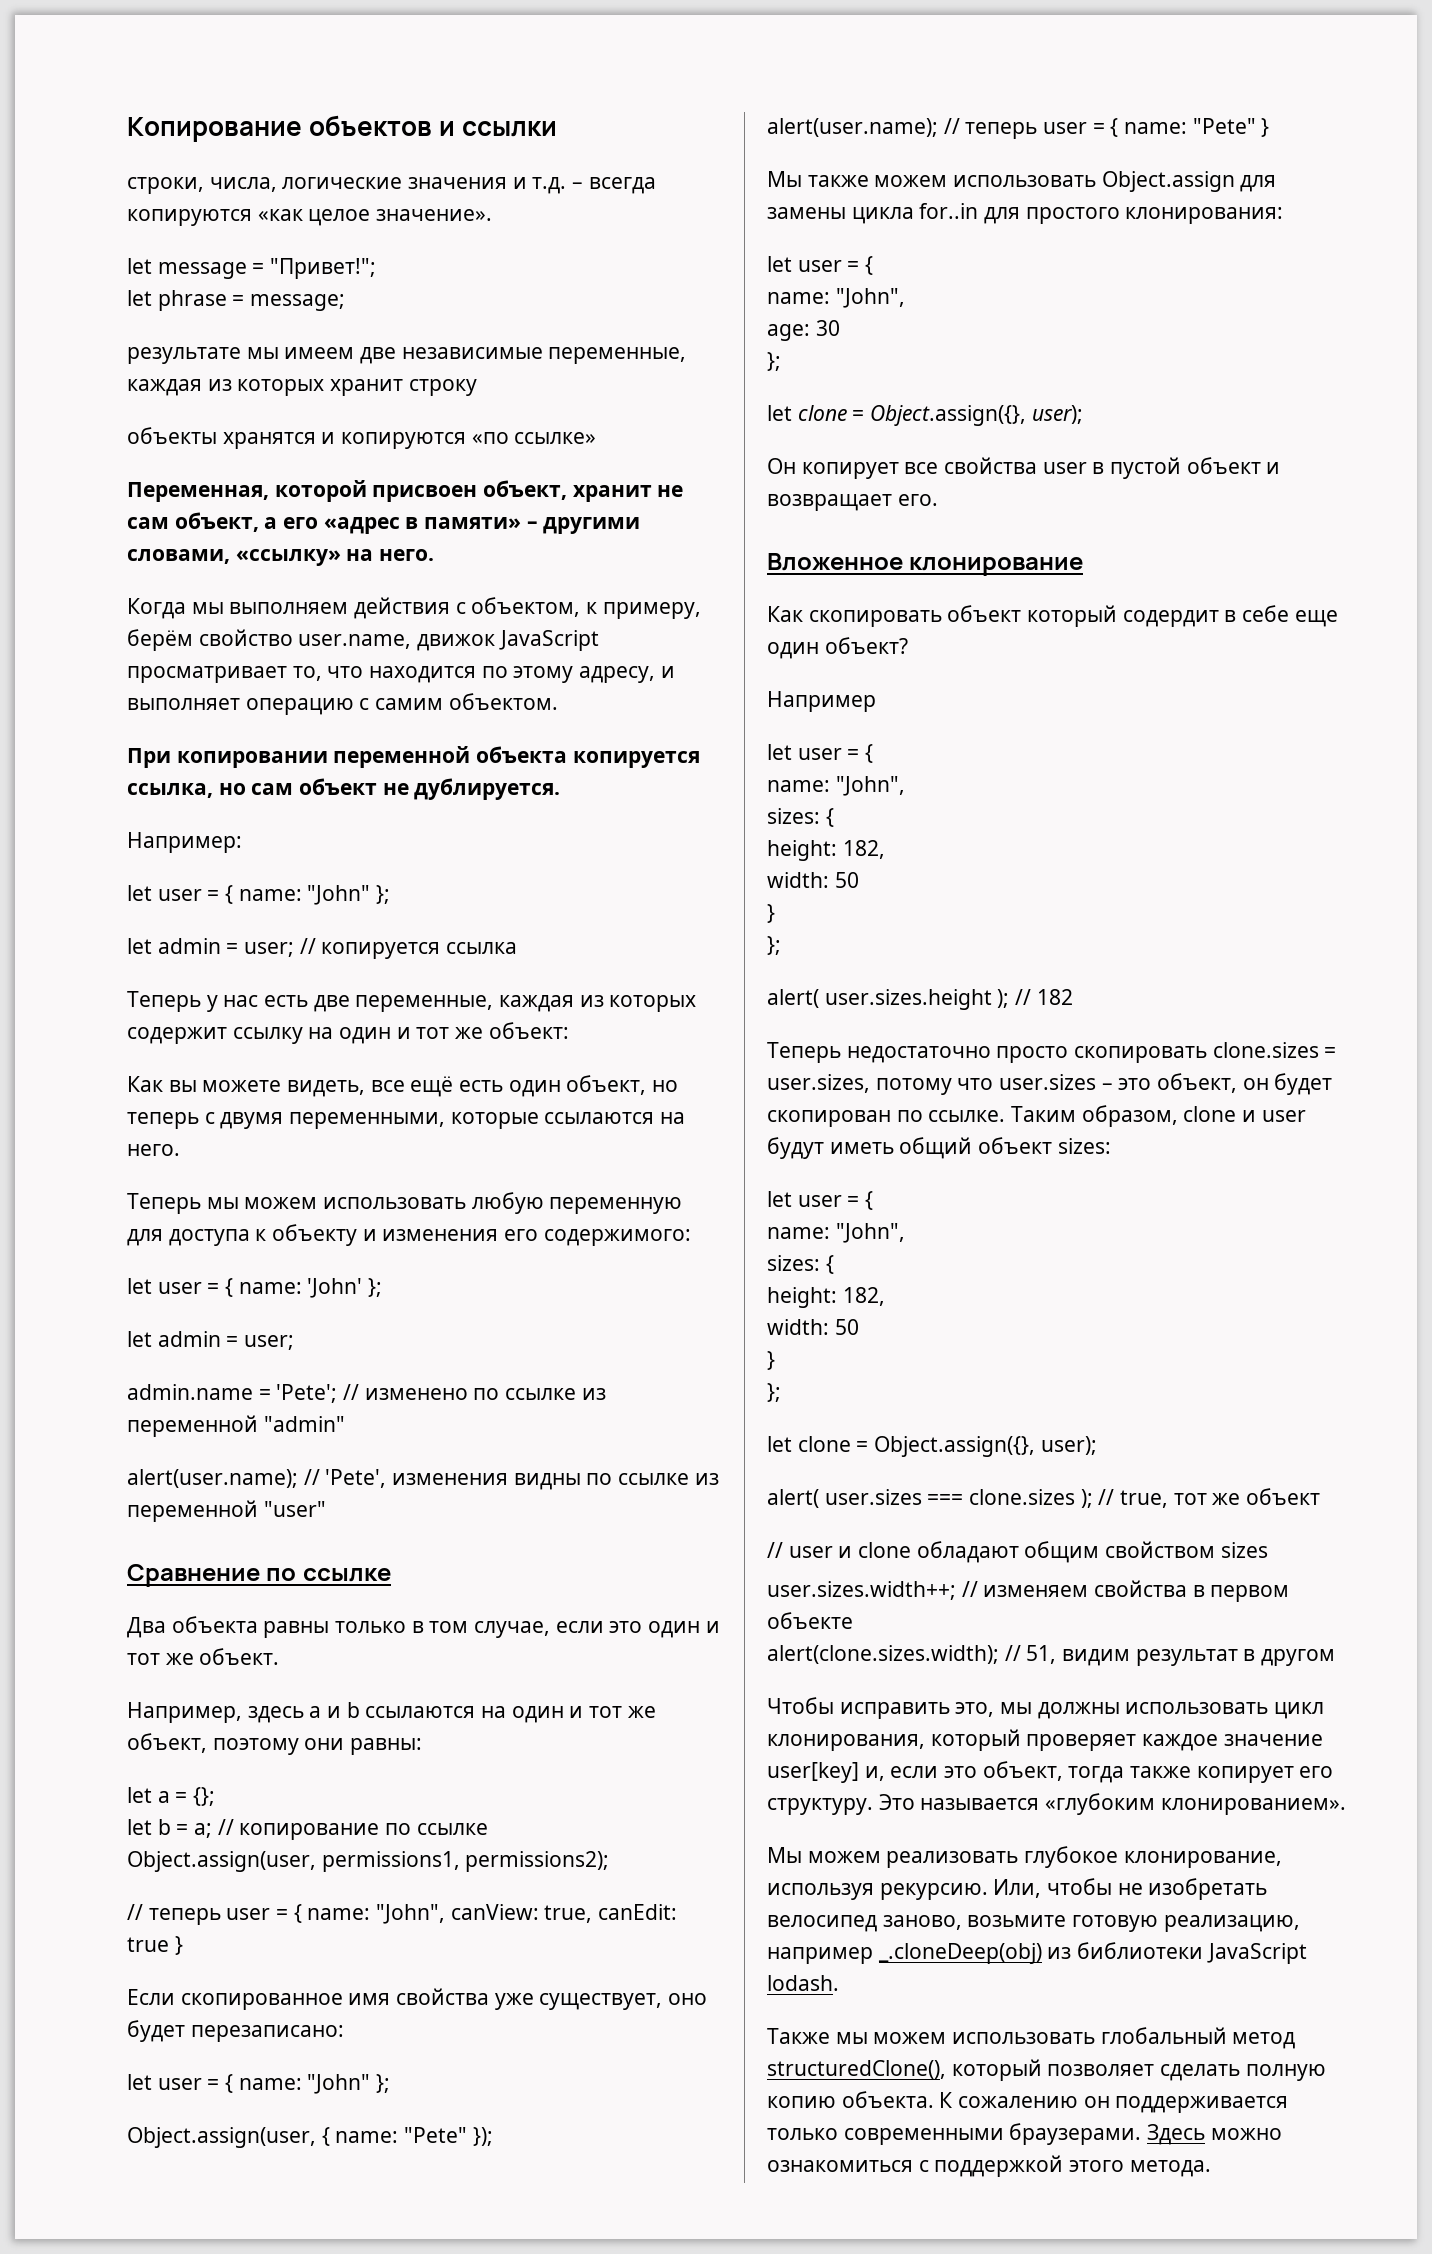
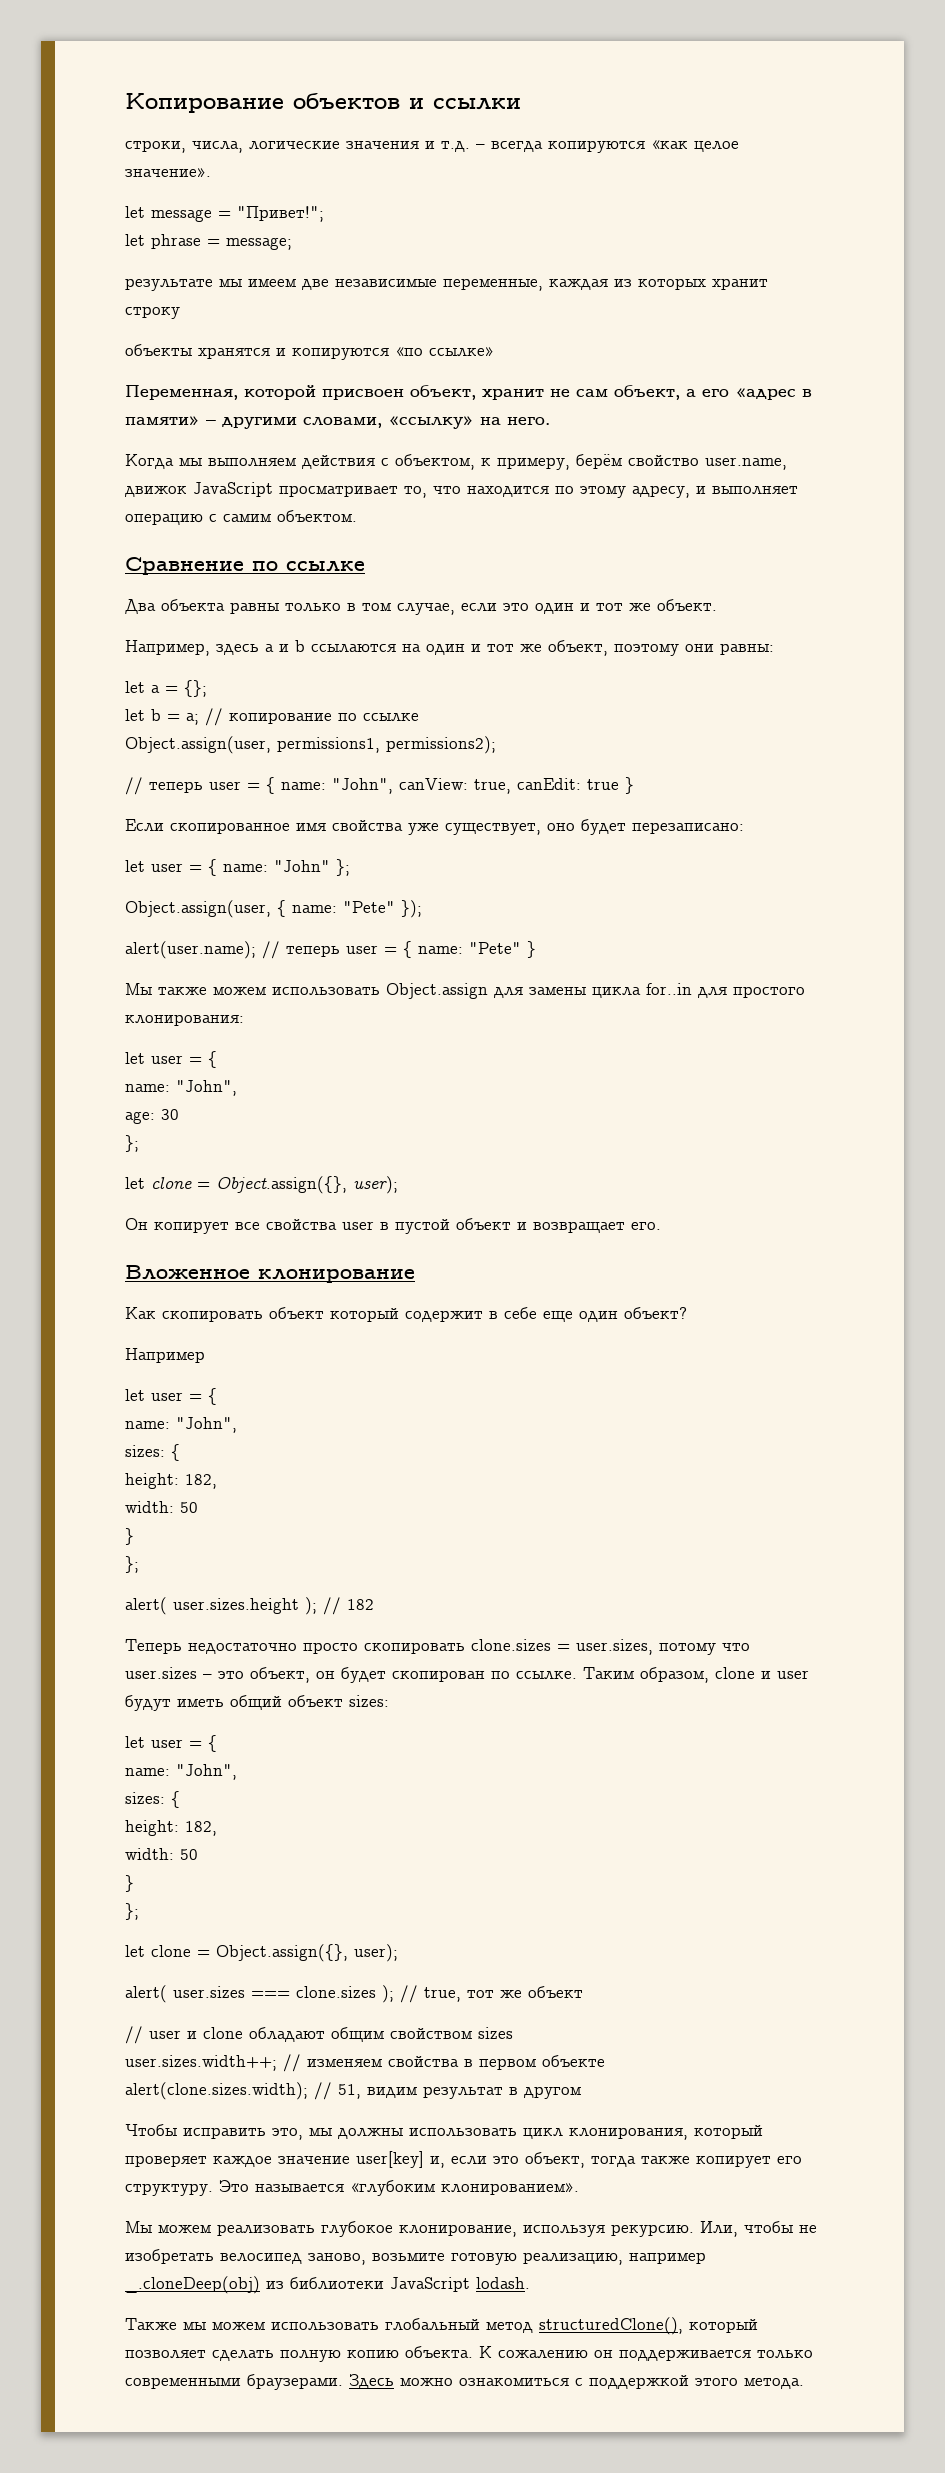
- При копировании переменной объекта копируется ссылка, но сам объект не дублируется.
- Например:
- let user = { name: "John" };
- let admin = user; // копируется ссылка
- Теперь у нас есть две переменные, каждая из которых содержит ссылку на один и тот же объект:
- Как вы можете видеть, все ещё есть один объект, но теперь с двумя переменными, которые ссылаются на него.
- Теперь мы можем использовать любую переменную для доступа к объекту и изменения его содержимого:
- let user = { name: 'John' };
- let admin = user;
- admin.name = 'Pete'; // изменено по ссылке из переменной "admin"
- alert(user.name); // 'Pete', изменения видны по ссылке из переменной "user"
- Как скопировать объект который содердит в себе еще один объект?
+ Как скопировать объект который содержит в себе еще один объект?

